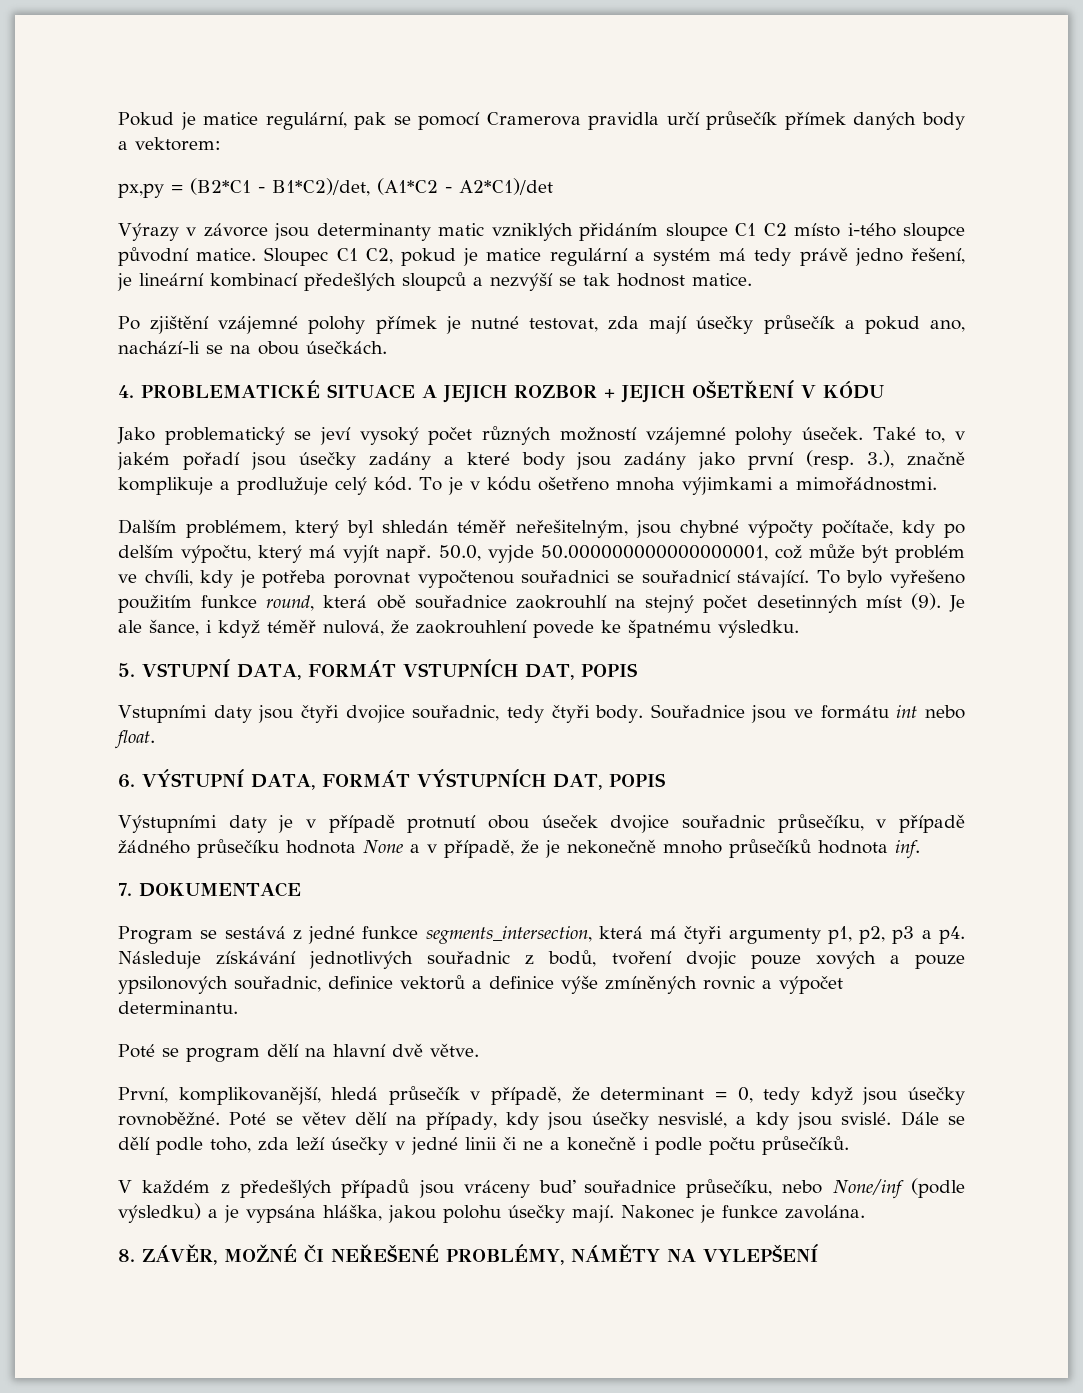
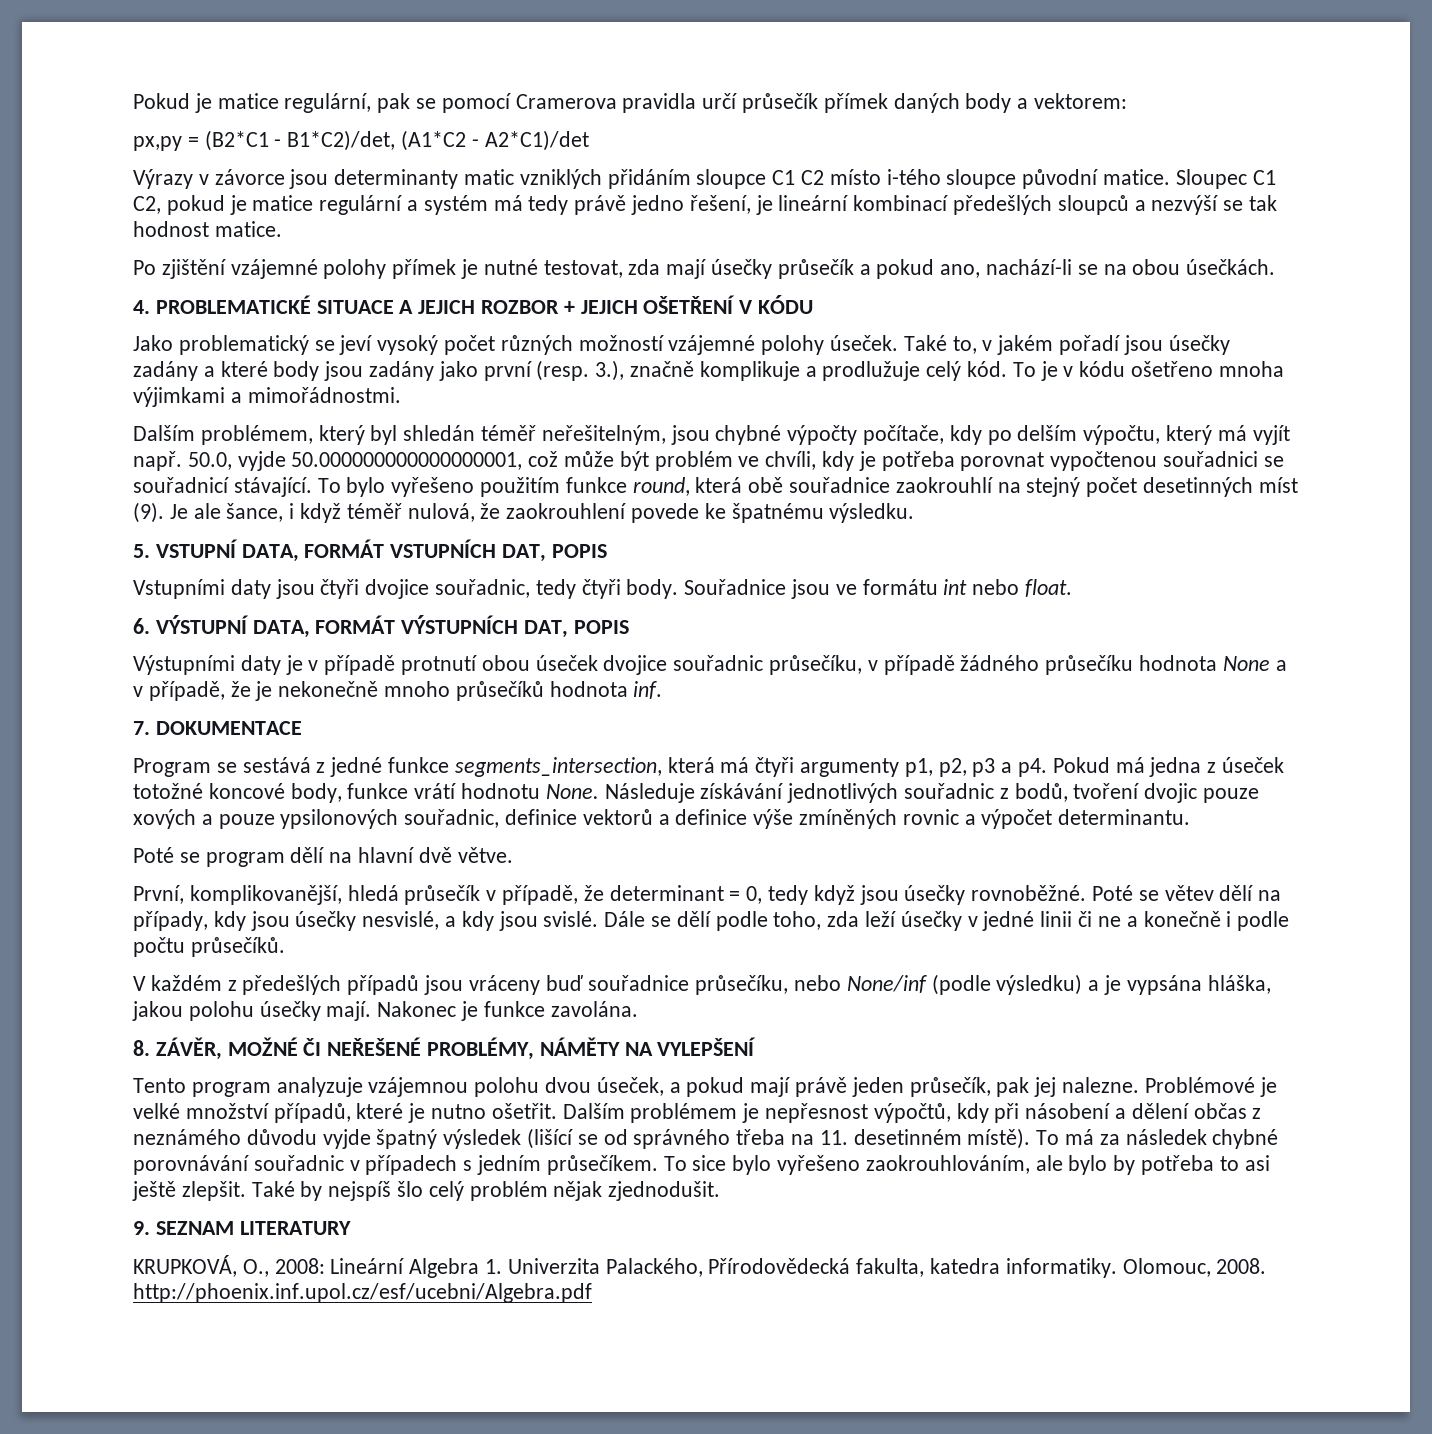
+ Pokud má jedna z úseček totožné koncové body, funkce vrátí hodnotu None.
+ Tento program analyzuje vzájemnou polohu dvou úseček, a pokud mají právě jeden průsečík, pak jej nalezne. Problémové je velké množství případů, které je nutno ošetřit. Dalším problémem je nepřesnost výpočtů, kdy při násobení a dělení občas z neznámého důvodu vyjde špatný výsledek (lišící se od správného třeba na 11. desetinném místě). To má za následek chybné porovnávání souřadnic v případech s jedním průsečíkem. To sice bylo vyřešeno zaokrouhlováním, ale bylo by potřeba to asi ještě zlepšit. Také by nejspíš šlo celý problém nějak zjednodušit.
+ 9. SEZNAM LITERATURY
+ KRUPKOVÁ, O., 2008: Lineární Algebra 1. Univerzita Palackého, Přírodovědecká fakulta, katedra informatiky. Olomouc, 2008. http://phoenix.inf.upol.cz/esf/ucebni/Algebra.pdf

